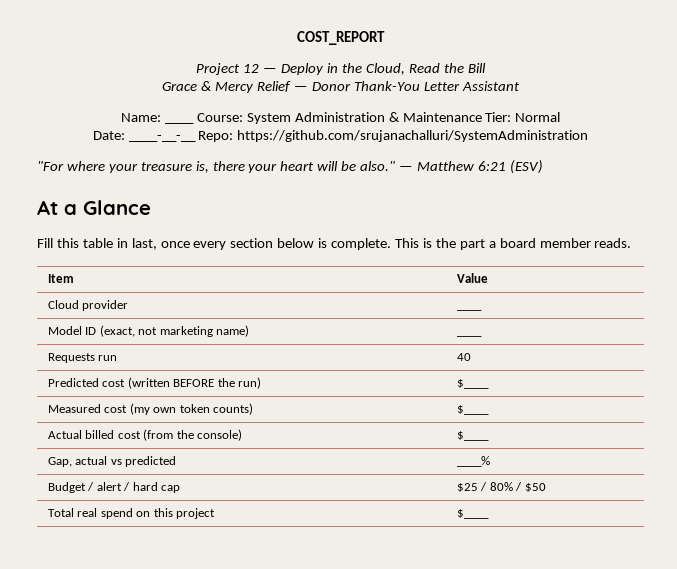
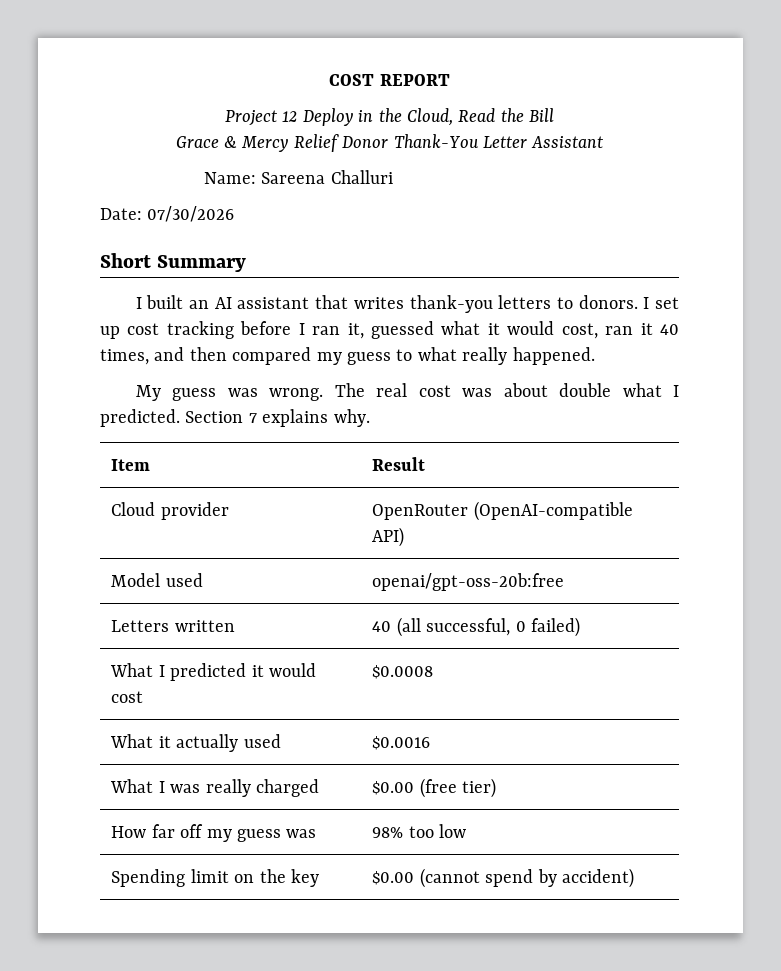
- COST_REPORT
+ COST REPORT
- Project 12 — Deploy in the Cloud, Read the Bill
+ Project 12 Deploy in the Cloud, Read the Bill
- Grace & Mercy Relief — Donor Thank-You Letter Assistant
+ Grace & Mercy Relief Donor Thank-You Letter Assistant
- Name: ____ Course: System Administration & Maintenance Tier: Normal
- Date: ____-__-__ Repo: https://github.com/srujanachalluri/SystemAdministration
- "For where your treasure is, there your heart will be also." — Matthew 6:21 (ESV)
- At a Glance
- Fill this table in last, once every section below is complete. This is the part a board member reads.
+ Name: Sareena Challuri
+ Date: 07/30/2026
+ Short Summary
+ I built an AI assistant that writes thank-you letters to donors. I set up cost tracking before I ran it, guessed what it would cost, ran it 40 times, and then compared my guess to what really happened.
+ My guess was wrong. The real cost was about double what I predicted. Section 7 explains why.
- Item | Value
+ Item | Result
- Cloud provider | ____
- Model ID (exact, not marketing name) | ____
- Requests run | 40
- Predicted cost (written BEFORE the run) | $____
- Measured cost (my own token counts) | $____
- Actual billed cost (from the console) | $____
- Gap, actual vs predicted | ____%
- Budget / alert / hard cap | $25 / 80% / $50
- Total real spend on this project | $____
+ Cloud provider | OpenRouter (OpenAI-compatible API)
+ Model used | openai/gpt-oss-20b:free
+ Letters written | 40 (all successful, 0 failed)
+ What I predicted it would cost | $0.0008
+ What it actually used | $0.0016
+ What I was really charged | $0.00 (free tier)
+ How far off my guess was | 98% too low
+ Spending limit on the key | $0.00 (cannot spend by accident)

